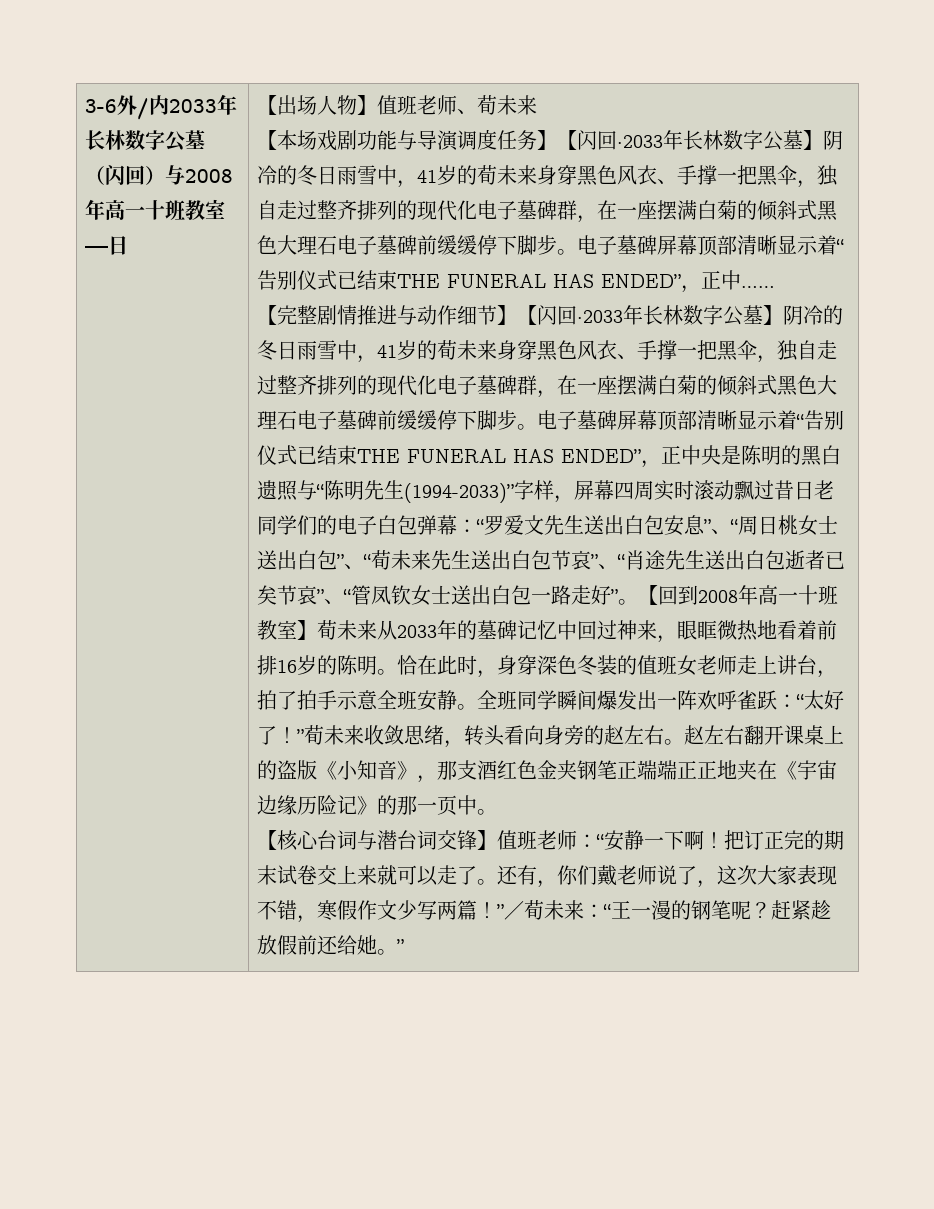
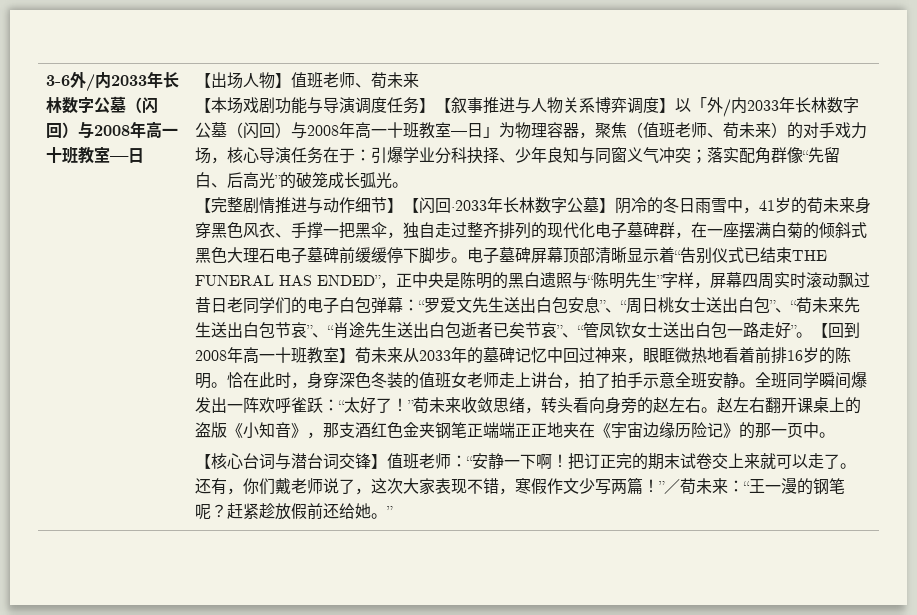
- 【本场戏剧功能与导演调度任务】【闪回·2033年长林数字公墓】阴冷的冬日雨雪中，41岁的荀未来身穿黑色风衣、手撑一把黑伞，独自走过整齐排列的现代化电子墓碑群，在一座摆满白菊的倾斜式黑色大理石电子墓碑前缓缓停下脚步。电子墓碑屏幕顶部清晰显示着“告别仪式已结束THE FUNERAL HAS ENDED”，正中……
+ 【本场戏剧功能与导演调度任务】【叙事推进与人物关系博弈调度】以「外/内2033年长林数字公墓（闪回）与2008年高一十班教室—日」为物理容器，聚焦（值班老师、荀未来）的对手戏力场，核心导演任务在于：引爆学业分科抉择、少年良知与同窗义气冲突；落实配角群像“先留白、后高光”的破笼成长弧光。
- 电子墓碑屏幕顶部清晰显示着“告别仪式已结束THE FUNERAL HAS ENDED”，正中央是陈明的黑白遗照与“陈明先生(1994-2033)”字样，屏幕四周实时滚动飘过昔日老同学们的电子白包弹幕：
+ 电子墓碑屏幕顶部清晰显示着“告别仪式已结束THE FUNERAL HAS ENDED”，正中央是陈明的黑白遗照与“陈明先生”字样，屏幕四周实时滚动飘过昔日老同学们的电子白包弹幕：

